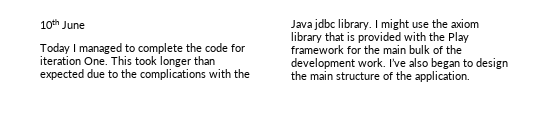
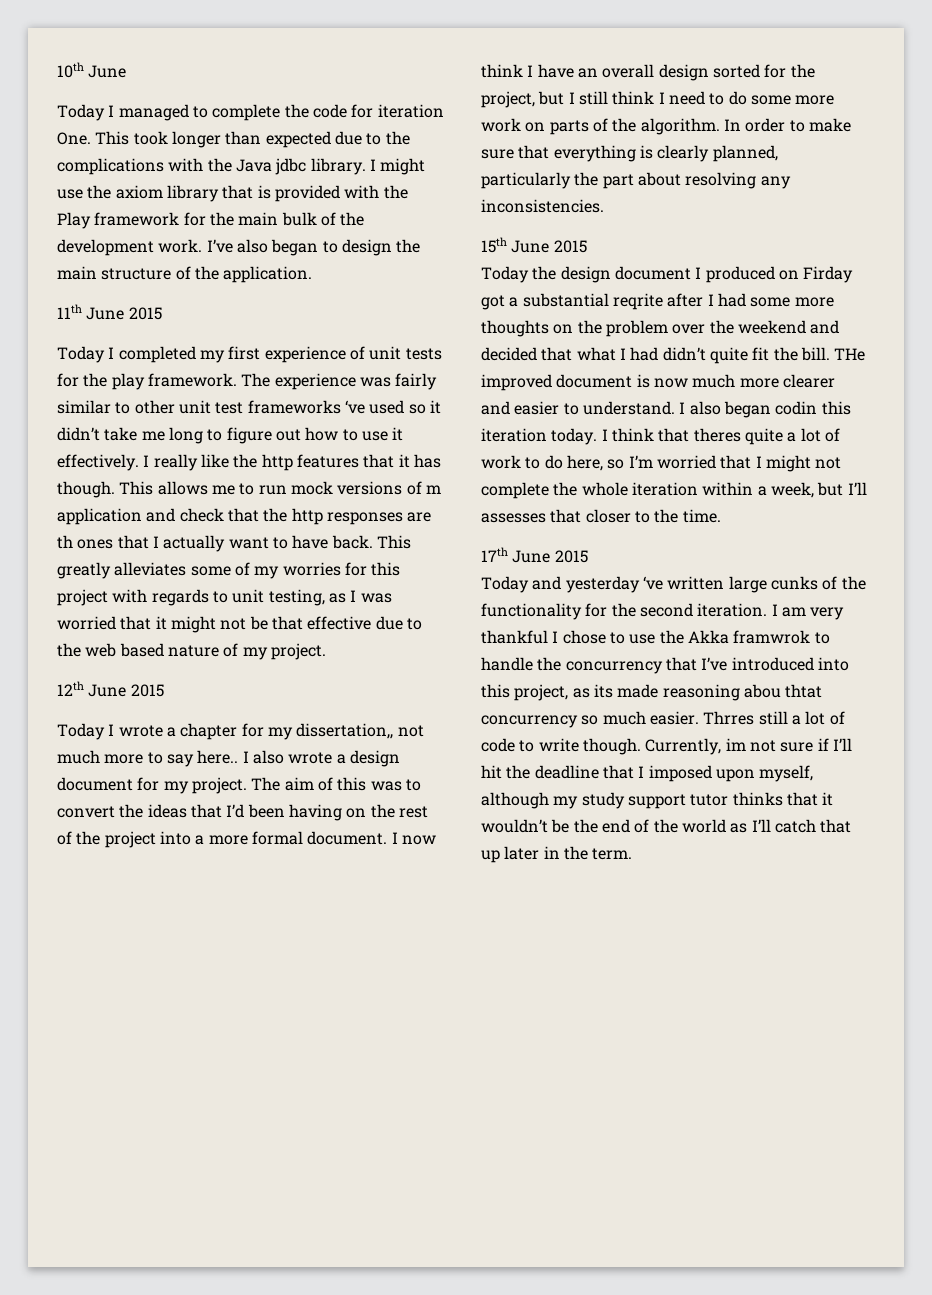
+ 11th June 2015
+ Today I completed my first experience of unit tests for the play framework. The experience was fairly similar to other unit test frameworks ‘ve used so it didn’t take me long to figure out how to use it effectively. I really like the http features that it has though. This allows me to run mock versions of m application and check that the http responses are th ones that I actually want to have back. This greatly alleviates some of my worries for this project with regards to unit testing, as I was worried that it might not be that effective due to the web based nature of my project.
+ 12th June 2015
+ Today I wrote a chapter for my dissertation,, not much more to say here.. I also wrote a design document for my project. The aim of this was to convert the ideas that I’d been having on the rest of the project into a more formal document. I now think I have an overall design sorted for the project, but I still think I need to do some more work on parts of the algorithm. In order to make sure that everything is clearly planned, particularly the part about resolving any inconsistencies.
+ 15th June 2015
+ Today the design document I produced on Firday got a substantial reqrite after I had some more thoughts on the problem over the weekend and decided that what I had didn’t quite fit the bill. THe improved document is now much more clearer and easier to understand. I also began codin this iteration today. I think that theres quite a lot of work to do here, so I’m worried that I might not complete the whole iteration within a week, but I’ll assesses that closer to the time.
+ 17th June 2015
+ Today and yesterday ‘ve written large cunks of the functionality for the second iteration. I am very thankful I chose to use the Akka framwrok to handle the concurrency that I’ve introduced into this project, as its made reasoning abou thtat concurrency so much easier. Thrres still a lot of code to write though. Currently, im not sure if I’ll hit the deadline that I imposed upon myself, although my study support tutor thinks that it wouldn’t be the end of the world as I’ll catch that up later in the term.

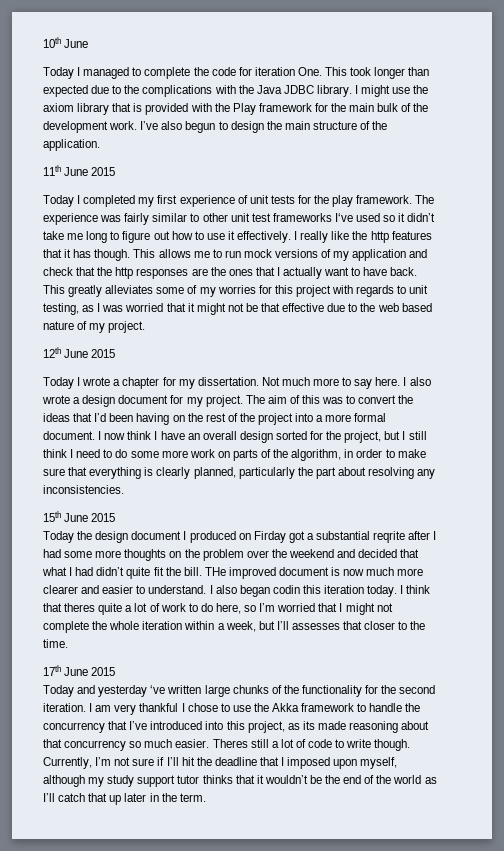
- Today I managed to complete the code for iteration One. This took longer than expected due to the complications with the Java jdbc library.
+ Today I managed to complete the code for iteration One. This took longer than expected due to the complications with the Java JDBC library.
- I’ve also began to design the main structure of the application.
+ I’ve also begun to design the main structure of the application.
- The experience was fairly similar to other unit test frameworks ‘ve used so it didn’t take me long to figure out how to use it effectively.
+ The experience was fairly similar to other unit test frameworks I‘ve used so it didn’t take me long to figure out how to use it effectively.
- This allows me to run mock versions of m application and check that the http responses are th ones that I actually want to have back.
+ This allows me to run mock versions of my application and check that the http responses are the ones that I actually want to have back.
- Today I wrote a chapter for my dissertation,, not much more to say here..
+ Today I wrote a chapter for my dissertation. Not much more to say here.
- I now think I have an overall design sorted for the project, but I still think I need to do some more work on parts of the algorithm. In order to make sure that everything is clearly planned, particularly the part about resolving any inconsistencies.
+ I now think I have an overall design sorted for the project, but I still think I need to do some more work on parts of the algorithm, in order to make sure that everything is clearly planned, particularly the part about resolving any inconsistencies.
- Today and yesterday ‘ve written large cunks of the functionality for the second iteration.
+ Today and yesterday ‘ve written large chunks of the functionality for the second iteration.
- I am very thankful I chose to use the Akka framwrok to handle the concurrency that I’ve introduced into this project, as its made reasoning abou thtat concurrency so much easier.
+ I am very thankful I chose to use the Akka framework to handle the concurrency that I’ve introduced into this project, as its made reasoning about that concurrency so much easier.
- Thrres still a lot of code to write though.
+ Theres still a lot of code to write though.
- Currently, im not sure if I’ll hit the deadline that I imposed upon myself, although my study support tutor thinks that it wouldn’t be the end of the world as I’ll catch that up later in the term.
+ Currently, I’m not sure if I’ll hit the deadline that I imposed upon myself, although my study support tutor thinks that it wouldn’t be the end of the world as I’ll catch that up later in the term.

